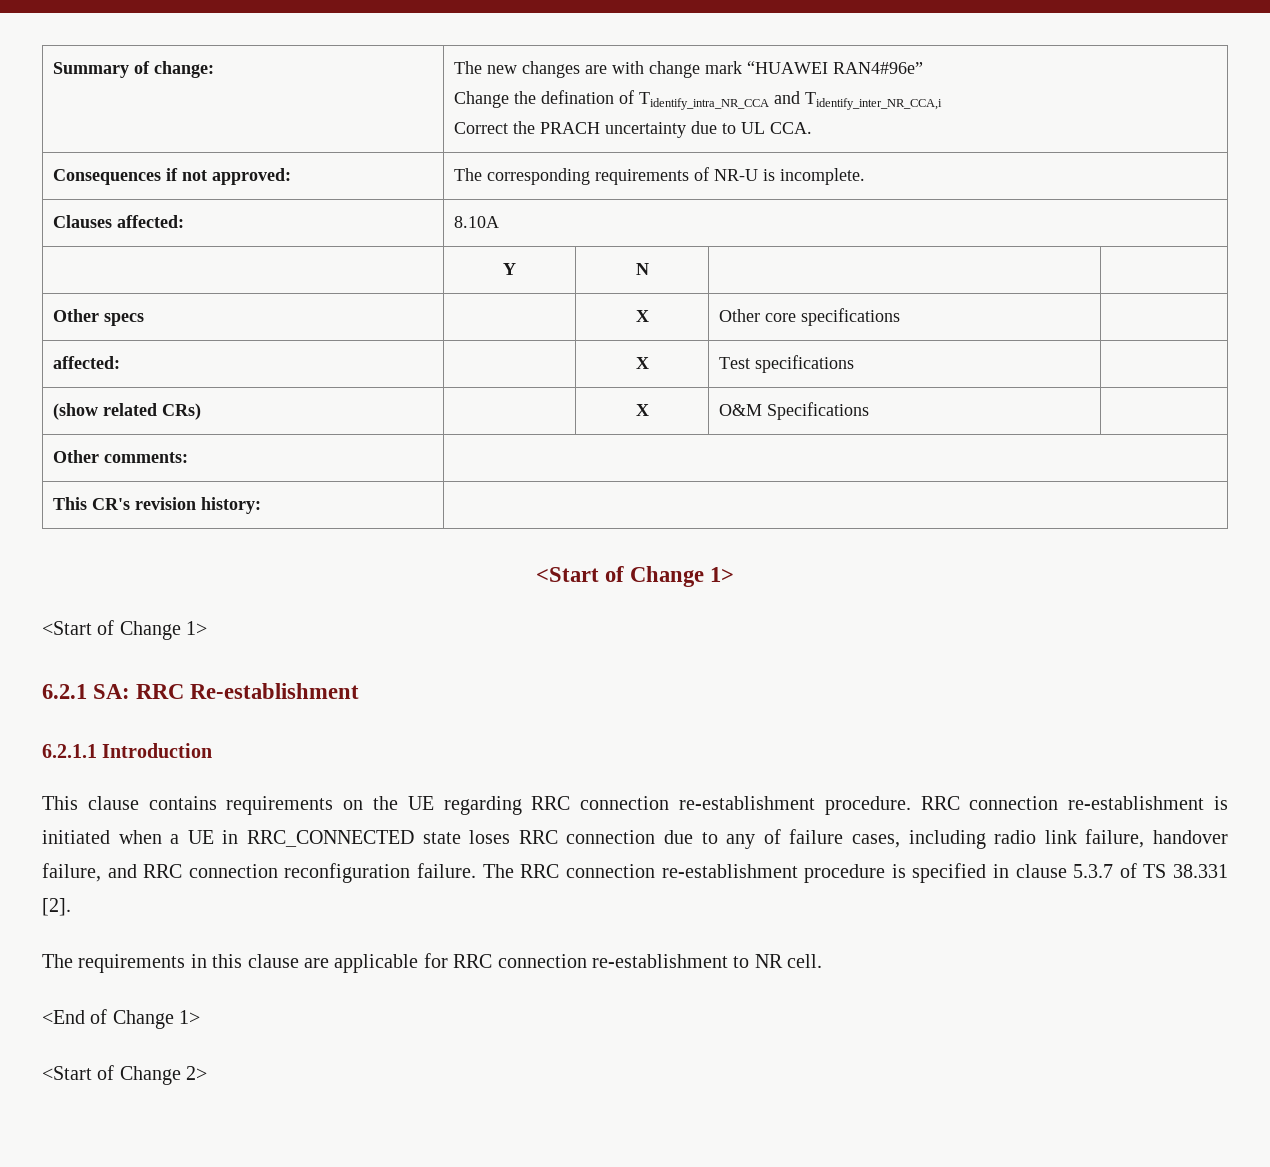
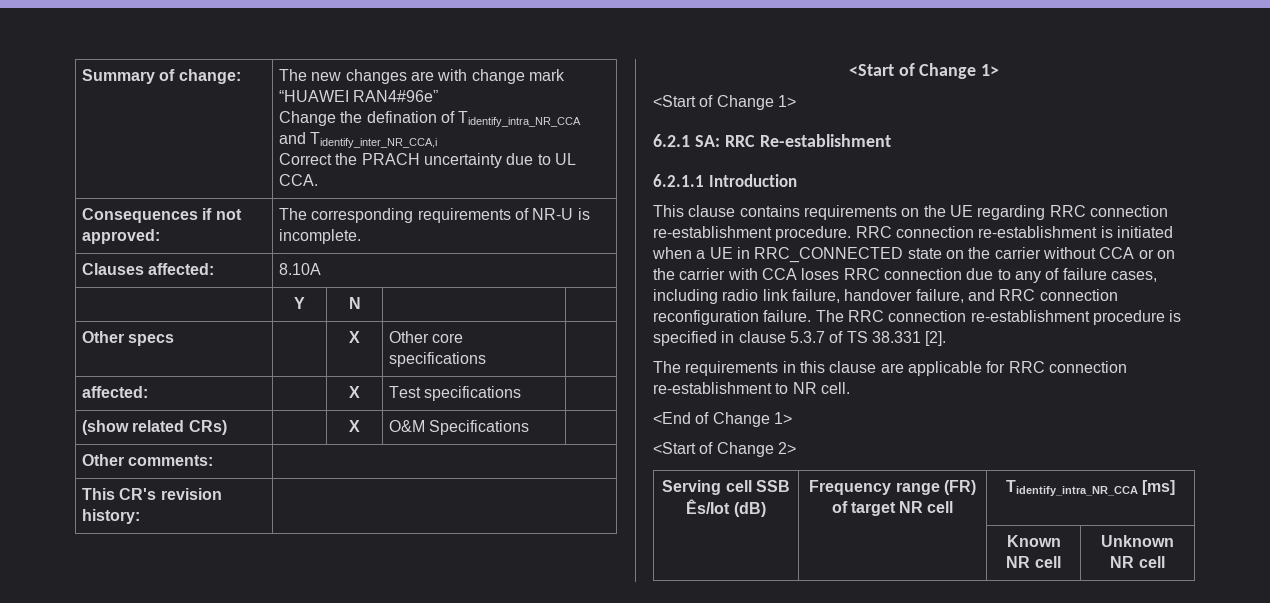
- RRC connection re-establishment is initiated when a UE in RRC_CONNECTED state loses RRC connection due to any of failure cases, including radio link failure, handover failure, and RRC connection reconfiguration failure.
+ RRC connection re-establishment is initiated when a UE in RRC_CONNECTED state on the carrier without CCA or on the carrier with CCA loses RRC connection due to any of failure cases, including radio link failure, handover failure, and RRC connection reconfiguration failure.
+ Serving cell SSB Ês/Iot (dB) | Frequency range (FR) of target NR cell | Tidentify_intra_NR_CCA [ms]
+ | | Known NR cell | Unknown NR cell

